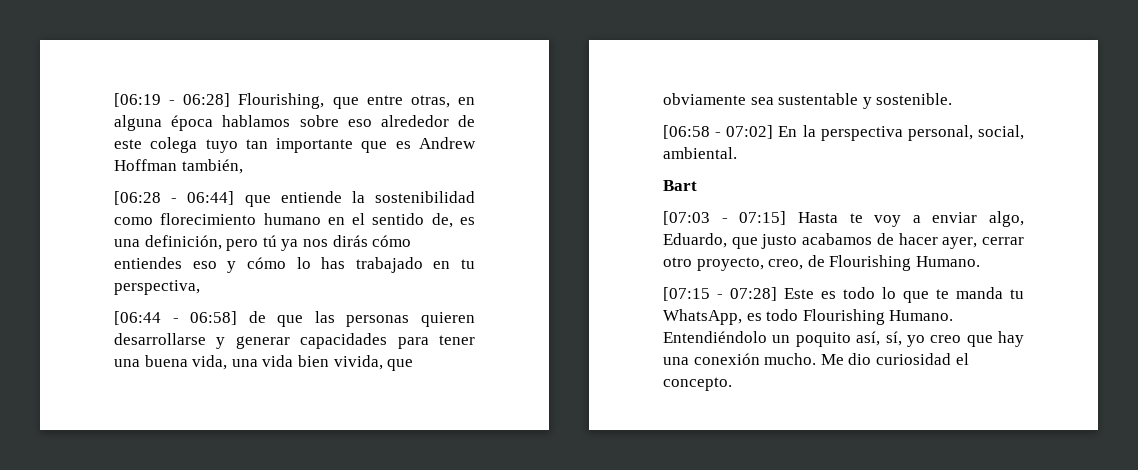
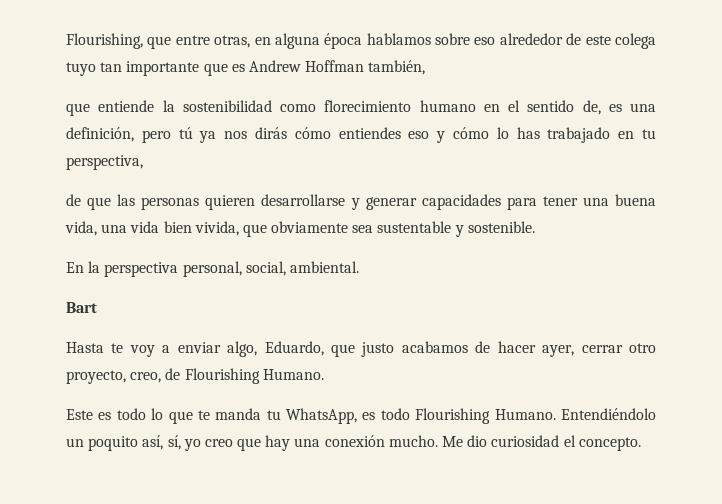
- [06:19 - 06:28] Flourishing, que entre otras, en alguna época hablamos sobre eso alrededor de este colega tuyo tan importante que es Andrew Hoffman también,
+ Flourishing, que entre otras, en alguna época hablamos sobre eso alrededor de este colega tuyo tan importante que es Andrew Hoffman también,
- [06:28 - 06:44] que entiende la sostenibilidad como florecimiento humano en el sentido de, es una definición, pero tú ya nos dirás cómo entiendes eso y cómo lo has trabajado en tu perspectiva,
+ que entiende la sostenibilidad como florecimiento humano en el sentido de, es una definición, pero tú ya nos dirás cómo entiendes eso y cómo lo has trabajado en tu perspectiva,
- [06:44 - 06:58] de que las personas quieren desarrollarse y generar capacidades para tener una buena vida, una vida bien vivida, que obviamente sea sustentable y sostenible.
+ de que las personas quieren desarrollarse y generar capacidades para tener una buena vida, una vida bien vivida, que obviamente sea sustentable y sostenible.
- [06:58 - 07:02] En la perspectiva personal, social, ambiental.
+ En la perspectiva personal, social, ambiental.
- [07:03 - 07:15] Hasta te voy a enviar algo, Eduardo, que justo acabamos de hacer ayer, cerrar otro proyecto, creo, de Flourishing Humano.
+ Hasta te voy a enviar algo, Eduardo, que justo acabamos de hacer ayer, cerrar otro proyecto, creo, de Flourishing Humano.
- [07:15 - 07:28] Este es todo lo que te manda tu WhatsApp, es todo Flourishing Humano.
+ Este es todo lo que te manda tu WhatsApp, es todo Flourishing Humano.

